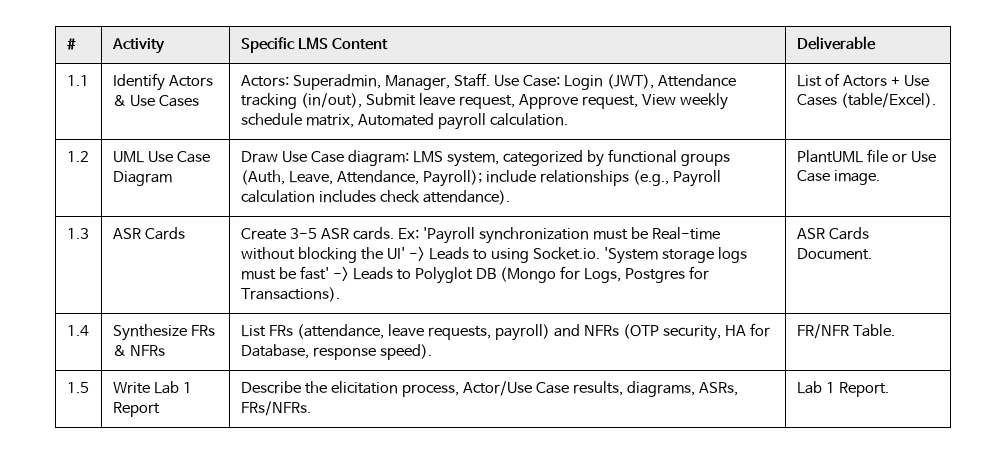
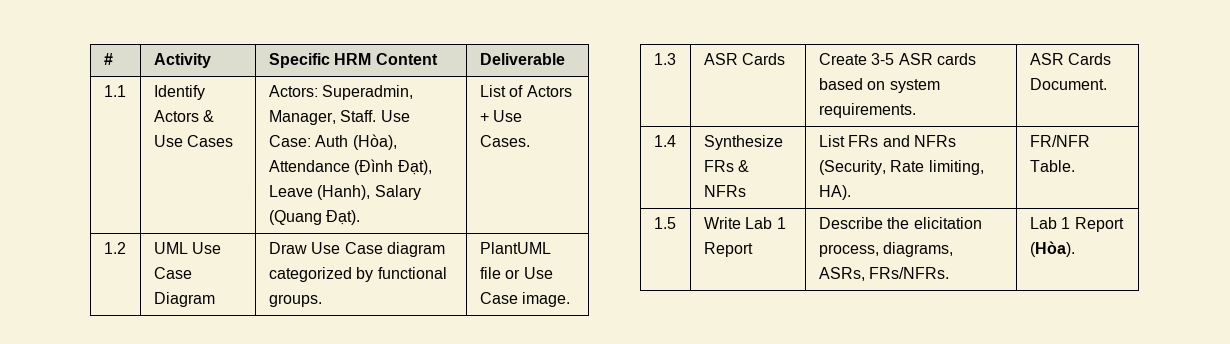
- # | Activity | Specific LMS Content | Deliverable
+ # | Activity | Specific HRM Content | Deliverable
- 1.1 | Identify Actors & Use Cases | Actors: Superadmin, Manager, Staff. Use Case: Login (JWT), Attendance tracking (in/out), Submit leave request, Approve request, View weekly schedule matrix, Automated payroll calculation. | List of Actors + Use Cases (table/Excel).
+ 1.1 | Identify Actors & Use Cases | Actors: Superadmin, Manager, Staff. Use Case: Auth (Hòa), Attendance (Đình Đạt), Leave (Hanh), Salary (Quang Đạt). | List of Actors + Use Cases.
- 1.2 | UML Use Case Diagram | Draw Use Case diagram: LMS system, categorized by functional groups (Auth, Leave, Attendance, Payroll); include relationships (e.g., Payroll calculation includes check attendance). | PlantUML file or Use Case image.
+ 1.2 | UML Use Case Diagram | Draw Use Case diagram categorized by functional groups. | PlantUML file or Use Case image.
- Create 3-5 ASR cards. Ex: 'Payroll synchronization must be Real-time without blocking the UI' -> Leads to using Socket.io. 'System storage logs must be fast' -> Leads to Polyglot DB (Mongo for Logs, Postgres for Transactions).
+ Create 3-5 ASR cards based on system requirements.
- 1.4 | Synthesize FRs & NFRs | List FRs (attendance, leave requests, payroll) and NFRs (OTP security, HA for Database, response speed). | FR/NFR Table.
+ 1.4 | Synthesize FRs & NFRs | List FRs and NFRs (Security, Rate limiting, HA). | FR/NFR Table.
- 1.5 | Write Lab 1 Report | Describe the elicitation process, Actor/Use Case results, diagrams, ASRs, FRs/NFRs. | Lab 1 Report.
+ 1.5 | Write Lab 1 Report | Describe the elicitation process, diagrams, ASRs, FRs/NFRs. | Lab 1 Report (Hòa).

